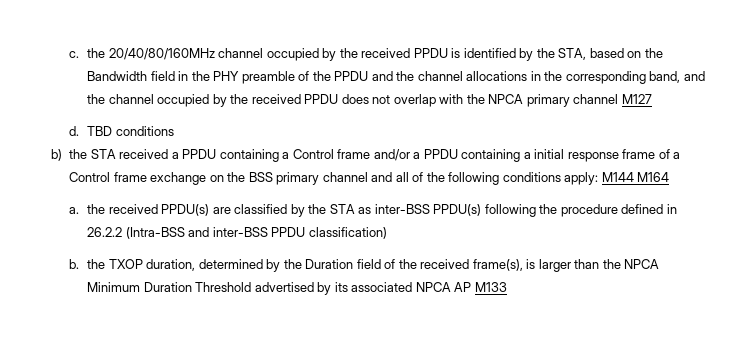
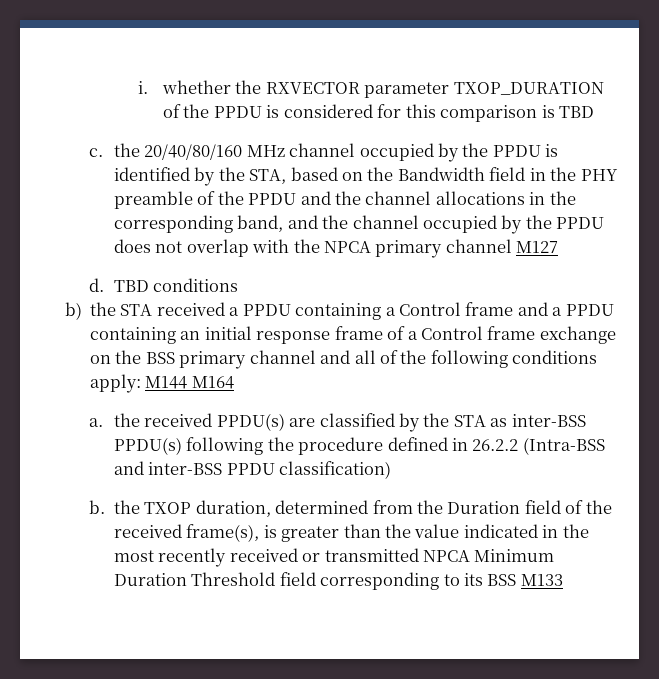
- c. the 20/40/80/160MHz channel occupied by the received PPDU is identified by the STA, based on the Bandwidth field in the PHY preamble of the PPDU and the channel allocations in the corresponding band, and the channel occupied by the received PPDU does not overlap with the NPCA primary channel M127
+ i. whether the RXVECTOR parameter TXOP_DURATION of the PPDU is considered for this comparison is TBD
+ c. the 20/40/80/160 MHz channel occupied by the PPDU is identified by the STA, based on the Bandwidth field in the PHY preamble of the PPDU and the channel allocations in the corresponding band, and the channel occupied by the PPDU does not overlap with the NPCA primary channel M127
- b) the STA received a PPDU containing a Control frame and/or a PPDU containing a initial response frame of a Control frame exchange on the BSS primary channel and all of the following conditions apply: M144 M164
+ b) the STA received a PPDU containing a Control frame and a PPDU containing an initial response frame of a Control frame exchange on the BSS primary channel and all of the following conditions apply: M144 M164
- b. the TXOP duration, determined by the Duration field of the received frame(s), is larger than the NPCA Minimum Duration Threshold advertised by its associated NPCA AP M133
+ b. the TXOP duration, determined from the Duration field of the received frame(s), is greater than the value indicated in the most recently received or transmitted NPCA Minimum Duration Threshold field corresponding to its BSS M133

